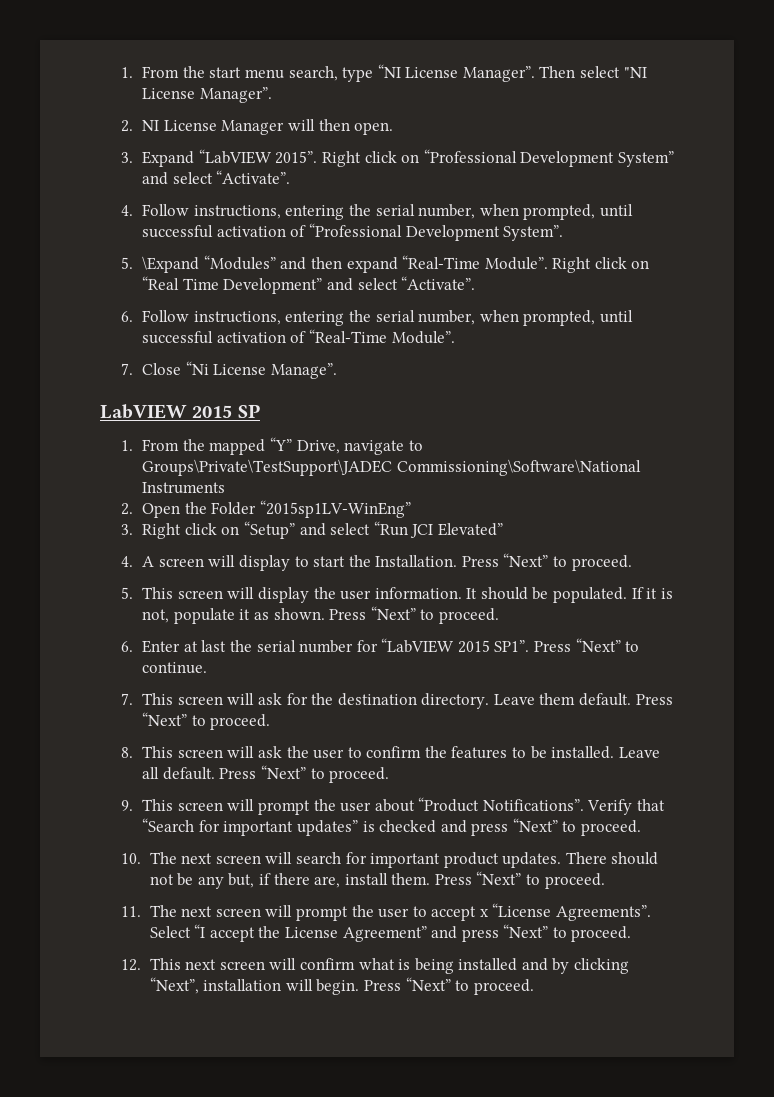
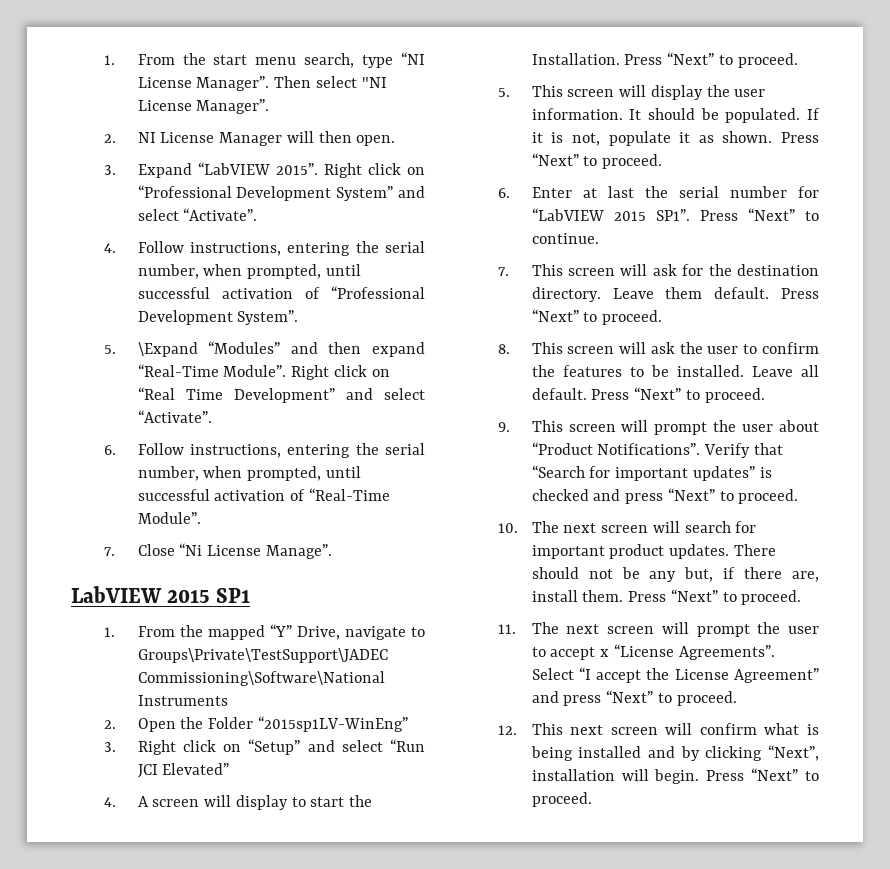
- LabVIEW 2015 SP
+ LabVIEW 2015 SP1

